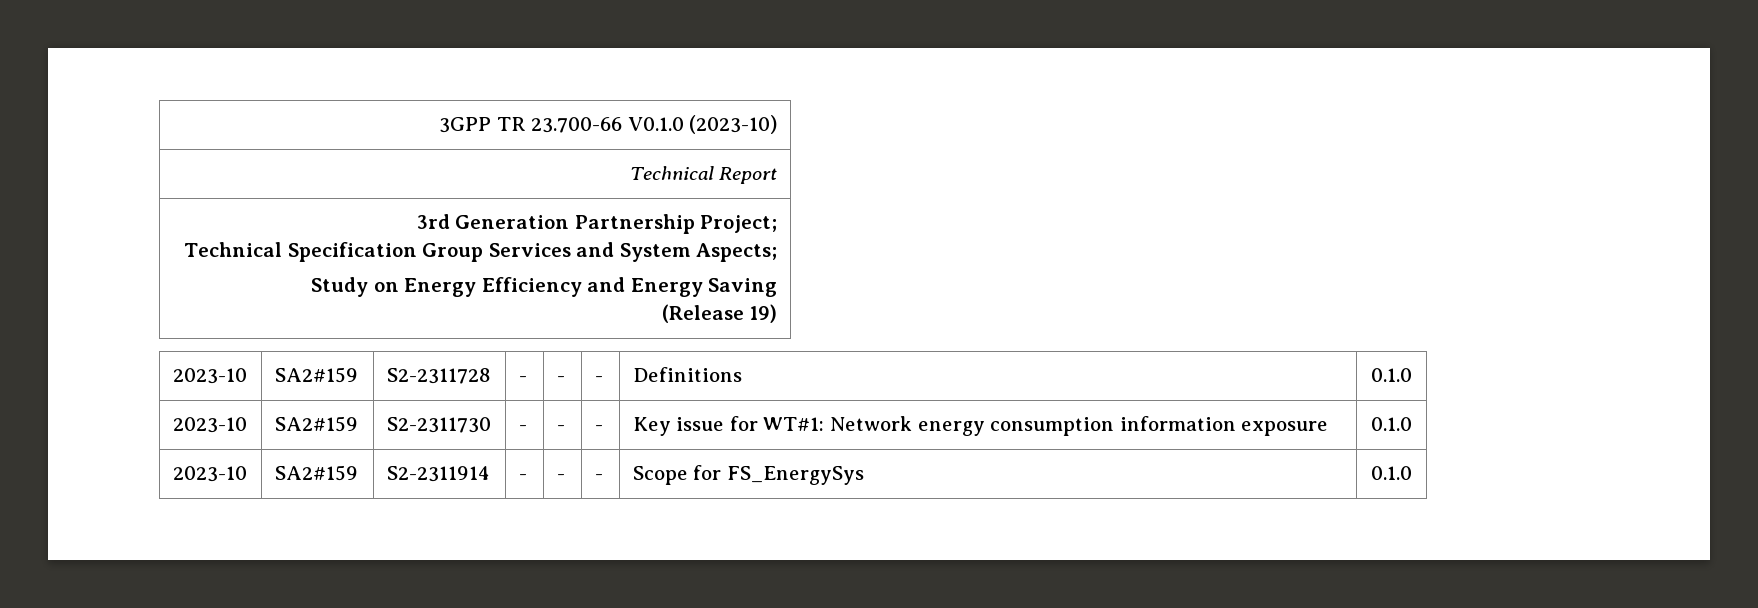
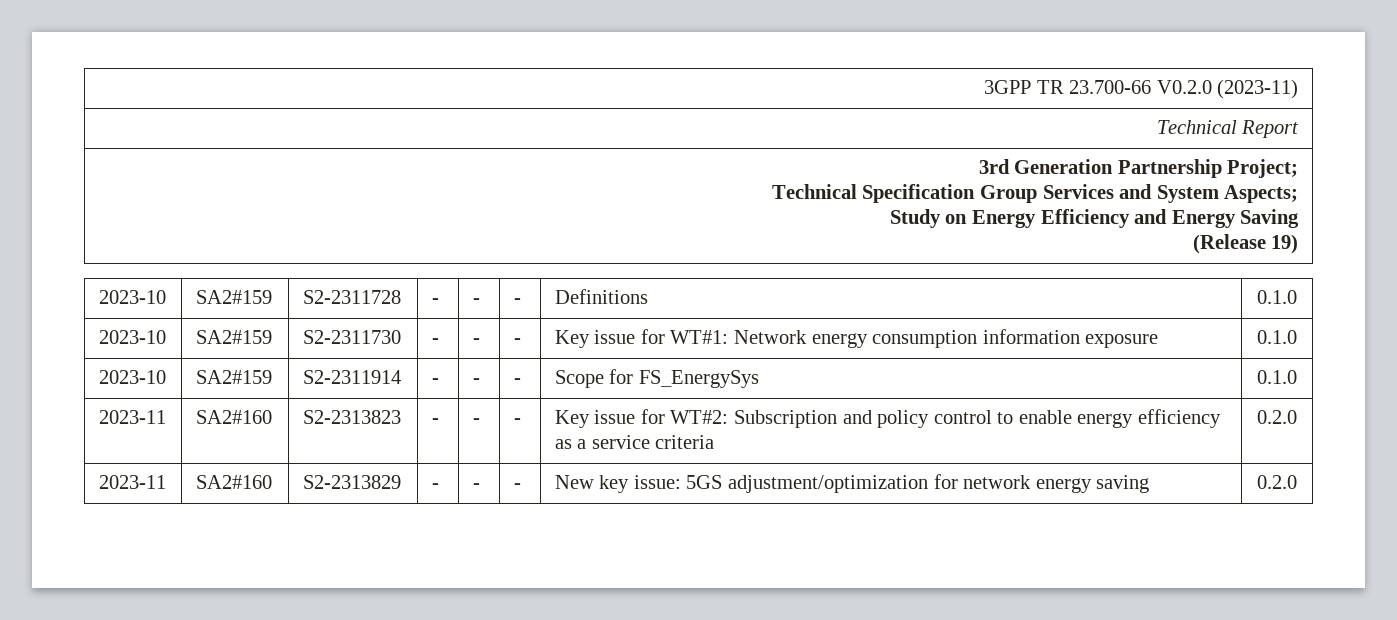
- 3GPP TR 23.700-66 V0.1.0 (2023-10)
+ 3GPP TR 23.700-66 V0.2.0 (2023-11)
+ 2023-11 | SA2#160 | S2-2313823 | - | - | - | Key issue for WT#2: Subscription and policy control to enable energy efficiency as a service criteria | 0.2.0
+ 2023-11 | SA2#160 | S2-2313829 | - | - | - | New key issue: 5GS adjustment/optimization for network energy saving | 0.2.0

